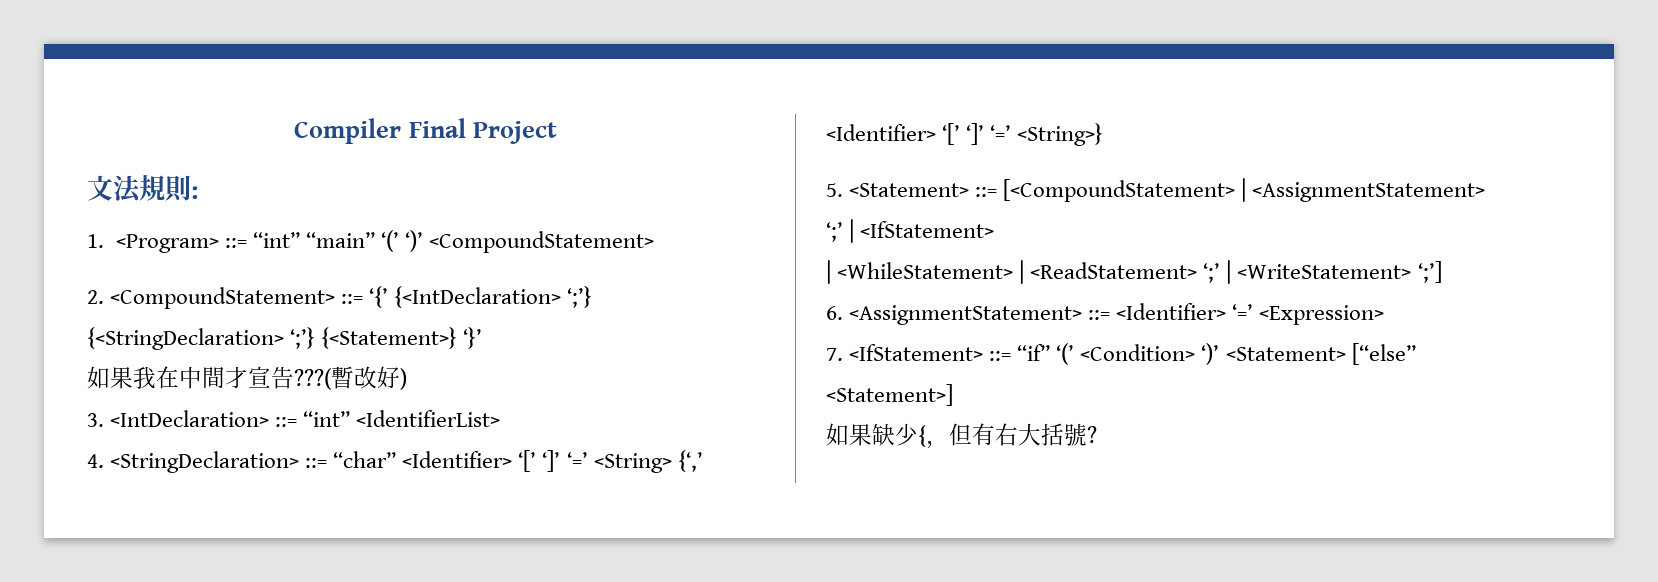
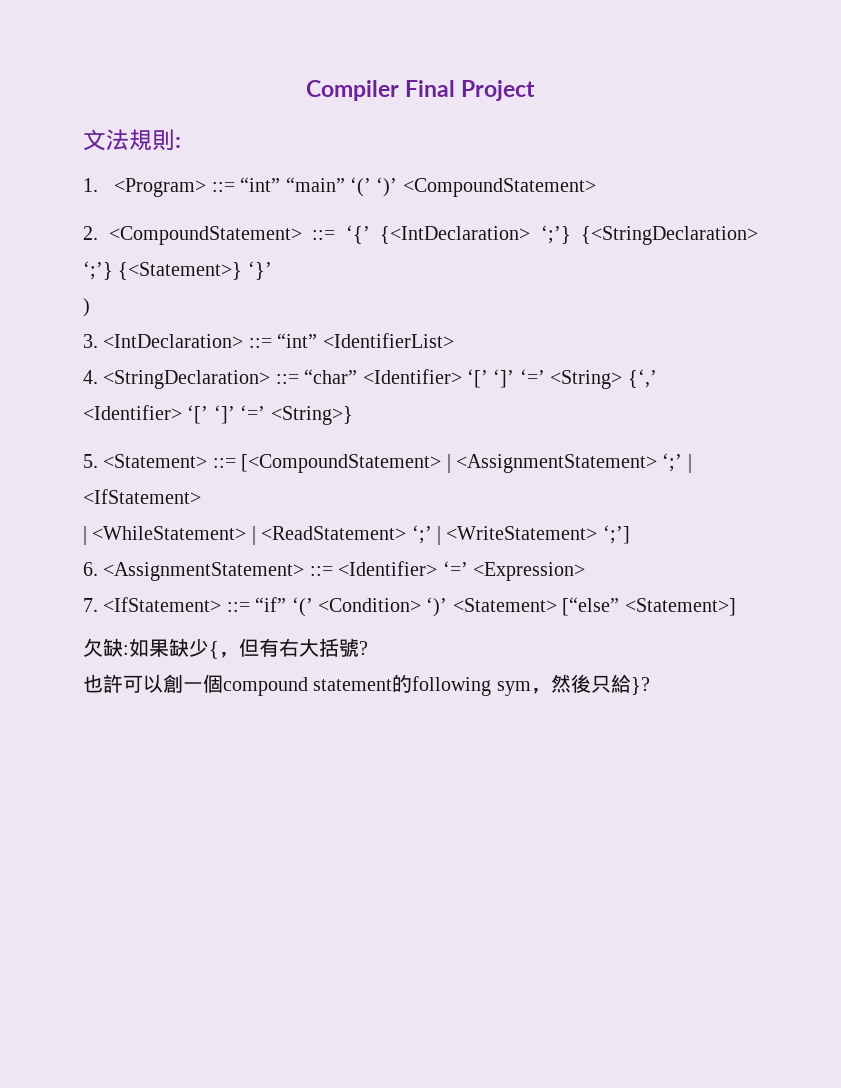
- 如果我在中間才宣告???(暫改好)
+ )
- 如果缺少{，但有右大括號?
+ 欠缺:如果缺少{，但有右大括號?
+ 也許可以創一個compound statement的following sym，然後只給}?

